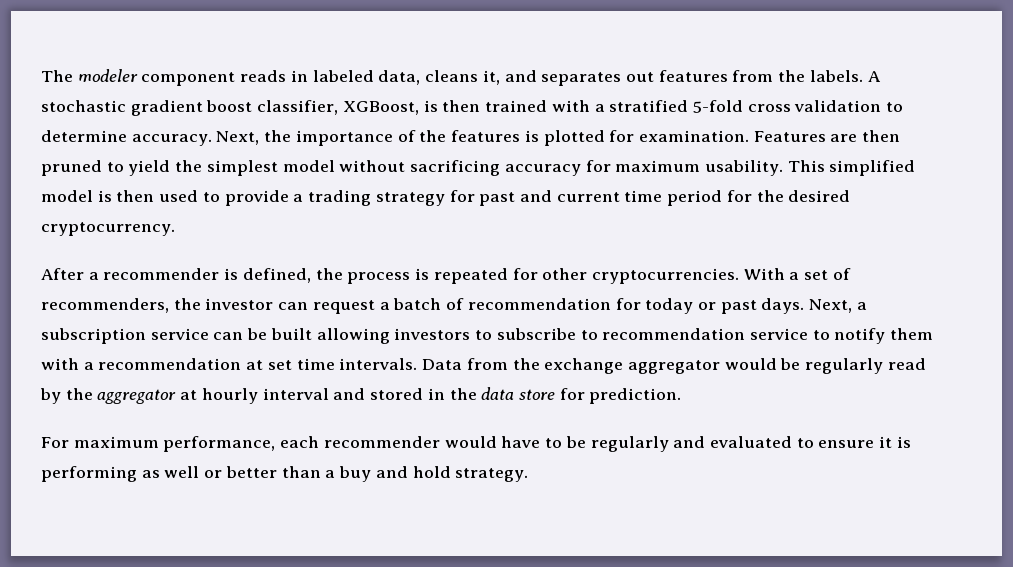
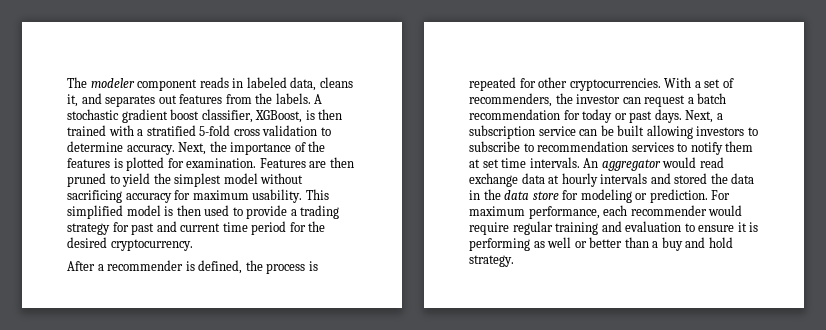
- With a set of recommenders, the investor can request a batch of recommendation for today or past days.
+ With a set of recommenders, the investor can request a batch recommendation for today or past days.
- Next, a subscription service can be built allowing investors to subscribe to recommendation service to notify them with a recommendation at set time intervals.
+ Next, a subscription service can be built allowing investors to subscribe to recommendation services to notify them at set time intervals.
- Data from the exchange aggregator would be regularly read by the aggregator at hourly interval and stored in the data store for prediction.
- For maximum performance, each recommender would have to be regularly and evaluated to ensure it is performing as well or better than a buy and hold strategy.
+ An aggregator would read exchange data at hourly intervals and stored the data in the data store for modeling or prediction. For maximum performance, each recommender would require regular training and evaluation to ensure it is performing as well or better than a buy and hold strategy.

